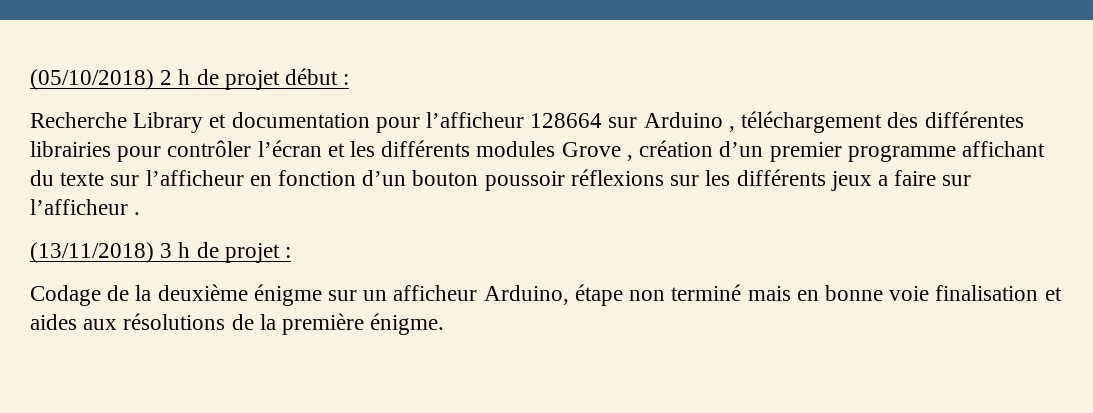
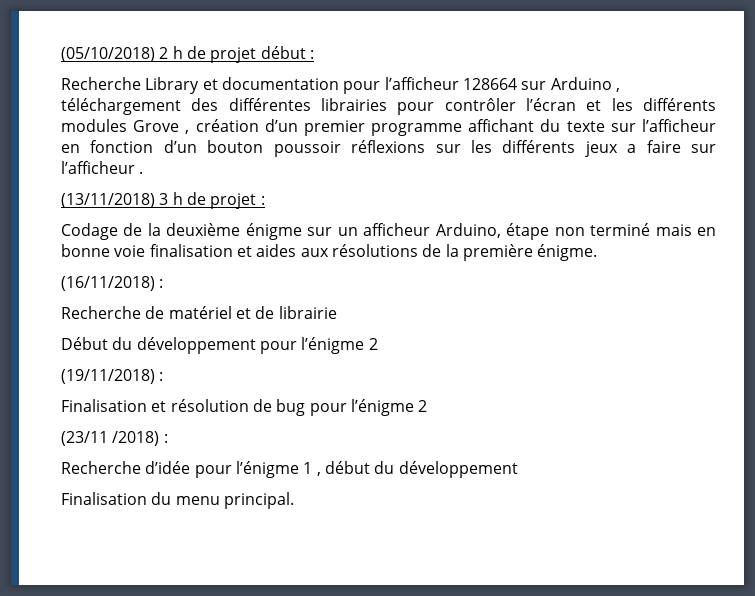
+ (16/11/2018) :
+ Recherche de matériel et de librairie
+ Début du développement pour l’énigme 2
+ (19/11/2018) :
+ Finalisation et résolution de bug pour l’énigme 2
+ (23/11 /2018) :
+ Recherche d’idée pour l’énigme 1 , début du développement
+ Finalisation du menu principal.

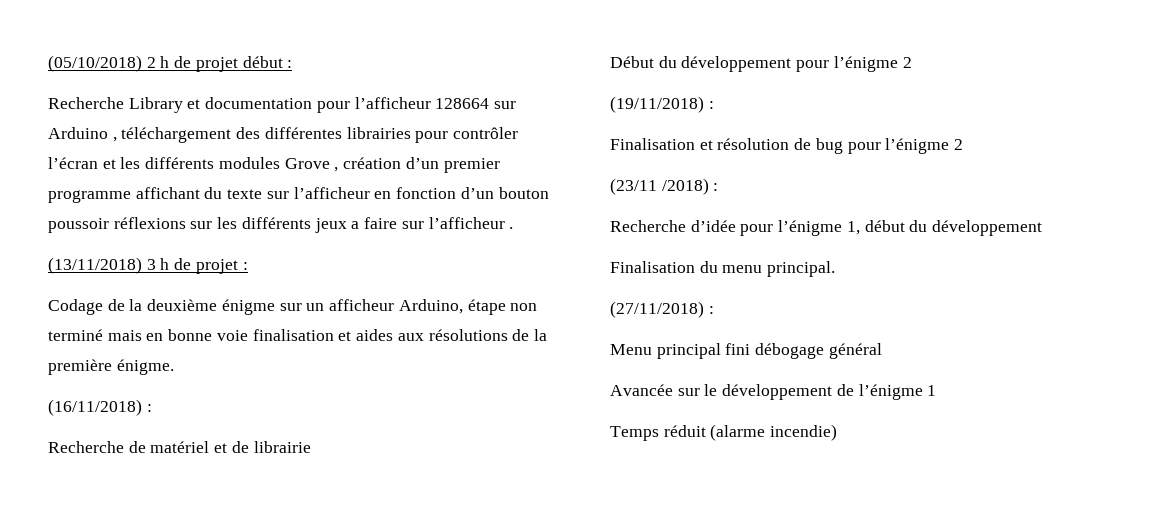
- Recherche d’idée pour l’énigme 1 , début du développement
+ Recherche d’idée pour l’énigme 1, début du développement
+ (27/11/2018) :
+ Menu principal fini débogage général
+ Avancée sur le développement de l’énigme 1
+ Temps réduit (alarme incendie)

